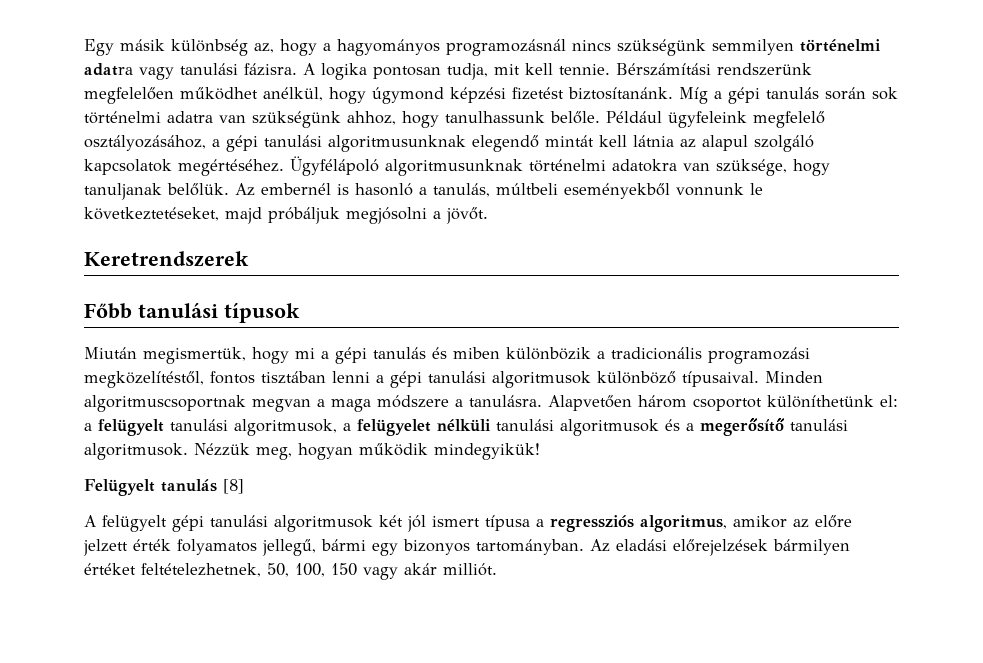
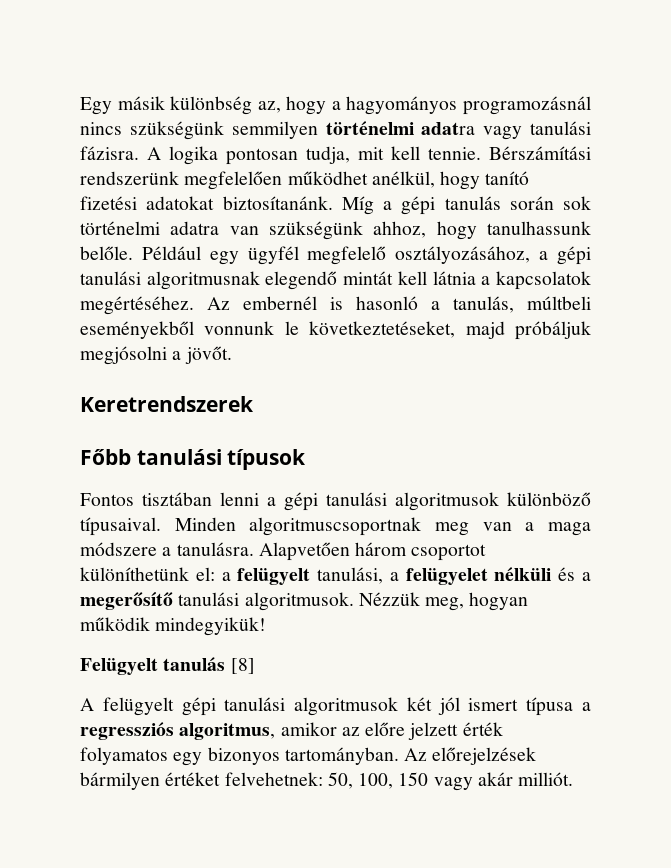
- Bérszámítási rendszerünk megfelelően működhet anélkül, hogy úgymond képzési fizetést biztosítanánk.
+ Bérszámítási rendszerünk megfelelően működhet anélkül, hogy tanító fizetési adatokat biztosítanánk.
- Például ügyfeleink megfelelő osztályozásához, a gépi tanulási algoritmusunknak elegendő mintát kell látnia az alapul szolgáló kapcsolatok megértéséhez. Ügyfélápoló algoritmusunknak történelmi adatokra van szüksége, hogy tanuljanak belőlük.
+ Például egy ügyfél megfelelő osztályozásához, a gépi tanulási algoritmusnak elegendő mintát kell látnia a kapcsolatok megértéséhez.
- Miután megismertük, hogy mi a gépi tanulás és miben különbözik a tradicionális programozási megközelítéstől, fontos tisztában lenni a gépi tanulási algoritmusok különböző típusaival.
+ Fontos tisztában lenni a gépi tanulási algoritmusok különböző típusaival.
- Minden algoritmuscsoportnak megvan a maga módszere a tanulásra.
+ Minden algoritmuscsoportnak meg van a maga módszere a tanulásra.
- Alapvetően három csoportot különíthetünk el: a felügyelt tanulási algoritmusok, a felügyelet nélküli tanulási algoritmusok és a megerősítő tanulási algoritmusok.
+ Alapvetően három csoportot különíthetünk el: a felügyelt tanulási, a felügyelet nélküli és a megerősítő tanulási algoritmusok.
- A felügyelt gépi tanulási algoritmusok két jól ismert típusa a regressziós algoritmus, amikor az előre jelzett érték folyamatos jellegű, bármi egy bizonyos tartományban.
+ A felügyelt gépi tanulási algoritmusok két jól ismert típusa a regressziós algoritmus, amikor az előre jelzett érték folyamatos egy bizonyos tartományban.
- Az eladási előrejelzések bármilyen értéket feltételezhetnek, 50, 100, 150 vagy akár milliót.
+ Az előrejelzések bármilyen értéket felvehetnek: 50, 100, 150 vagy akár milliót.

